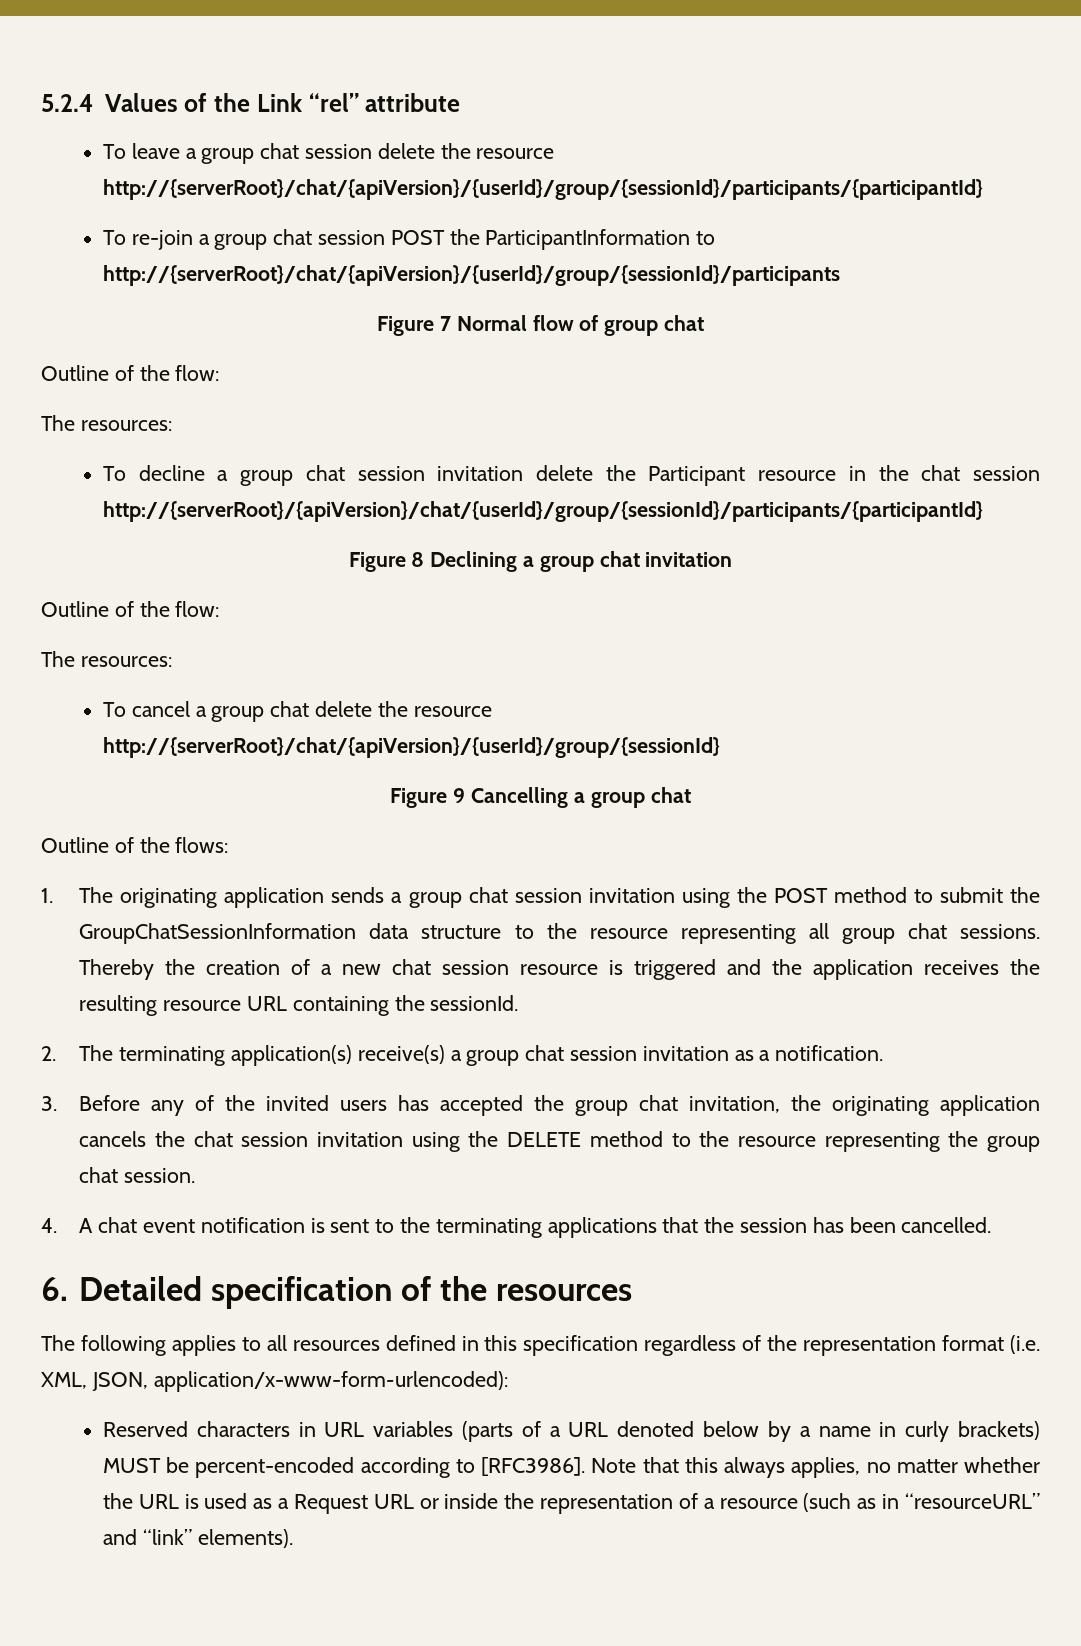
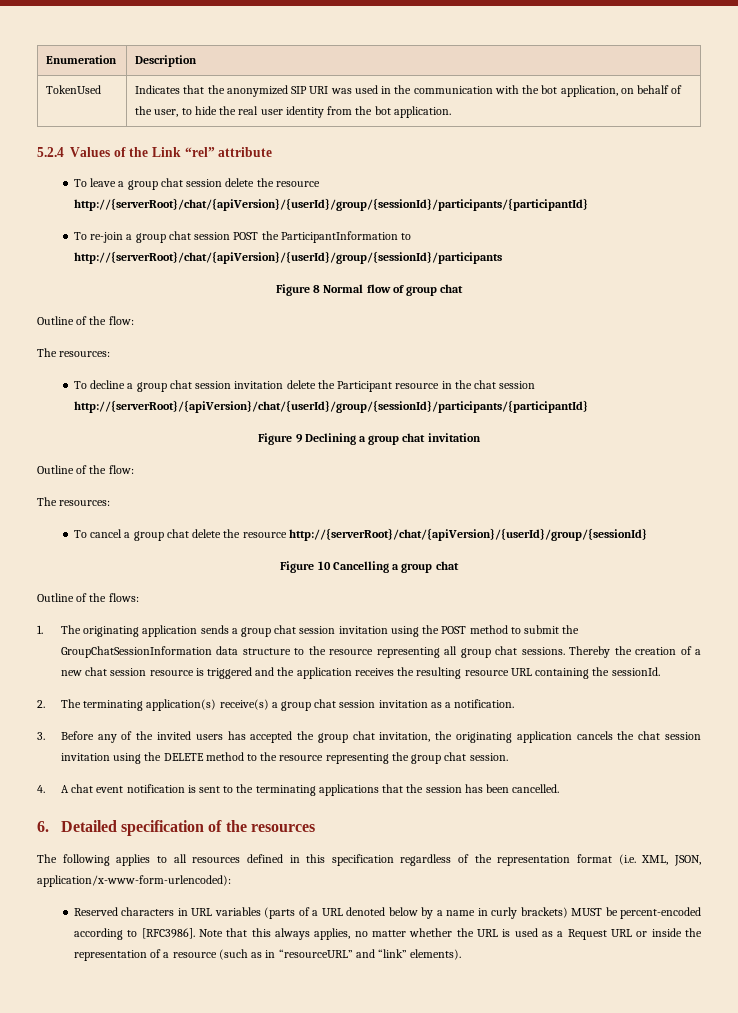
+ Enumeration | Description
+ TokenUsed | Indicates that the anonymized SIP URI was used in the communication with the bot application, on behalf of the user, to hide the real user identity from the bot application.
- Figure 7 Normal flow of group chat
+ Figure 8 Normal flow of group chat
- Figure 8 Declining a group chat invitation
+ Figure 9 Declining a group chat invitation
- Figure 9 Cancelling a group chat
+ Figure 10 Cancelling a group chat

